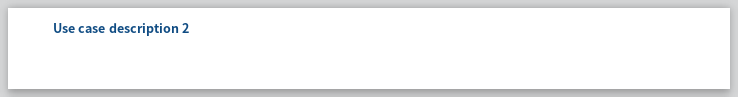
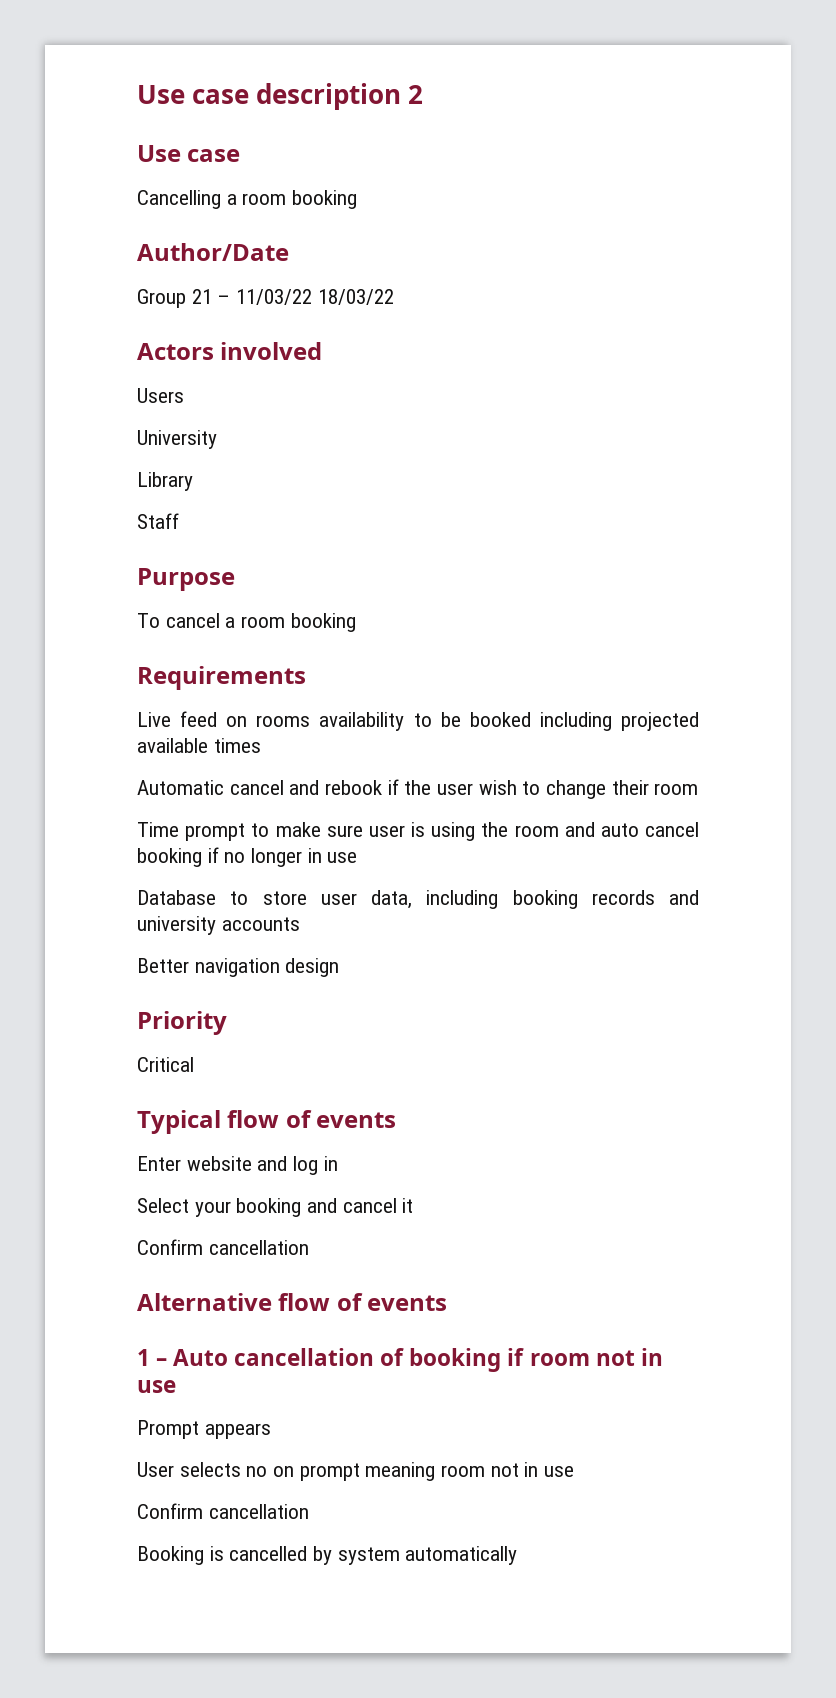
  Use case description 2
+ Use case
+ Cancelling a room booking
+ Author/Date
+ Group 21 – 11/03/22 18/03/22
+ Actors involved
+ Users
+ University
+ Library
+ Staff
+ Purpose
+ To cancel a room booking
+ Requirements
+ Live feed on rooms availability to be booked including projected available times
+ Automatic cancel and rebook if the user wish to change their room
+ Time prompt to make sure user is using the room and auto cancel booking if no longer in use
+ Database to store user data, including booking records and university accounts
+ Better navigation design
+ Priority
+ Critical
+ Typical flow of events
+ Enter website and log in
+ Select your booking and cancel it
+ Confirm cancellation
+ Alternative flow of events
+ 1 – Auto cancellation of booking if room not in use
+ Prompt appears
+ User selects no on prompt meaning room not in use
+ Confirm cancellation
+ Booking is cancelled by system automatically

